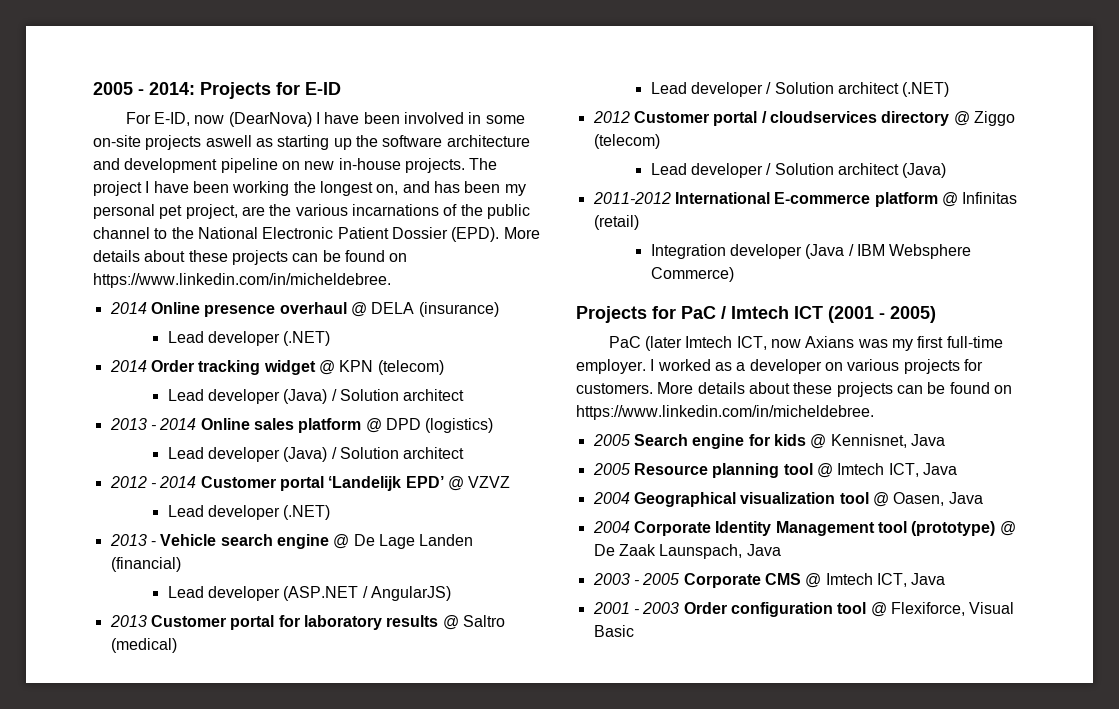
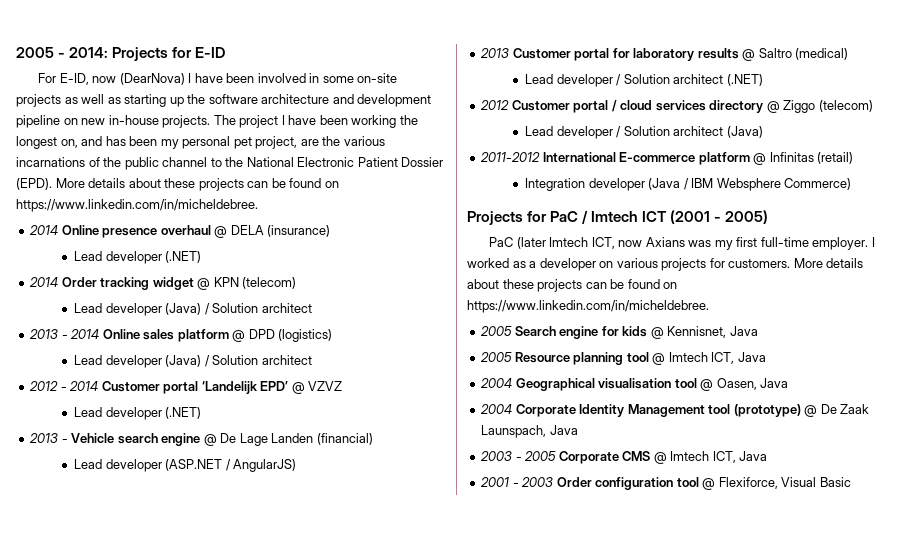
- For E-ID, now (DearNova) I have been involved in some on-site projects aswell as starting up the software architecture and development pipeline on new in-house projects.
+ For E-ID, now (DearNova) I have been involved in some on-site projects as well as starting up the software architecture and development pipeline on new in-house projects.
- 2012 Customer portal / cloudservices directory @ Ziggo (telecom)
+ 2012 Customer portal / cloud services directory @ Ziggo (telecom)
- 2004 Geographical visualization tool @ Oasen, Java
+ 2004 Geographical visualisation tool @ Oasen, Java

